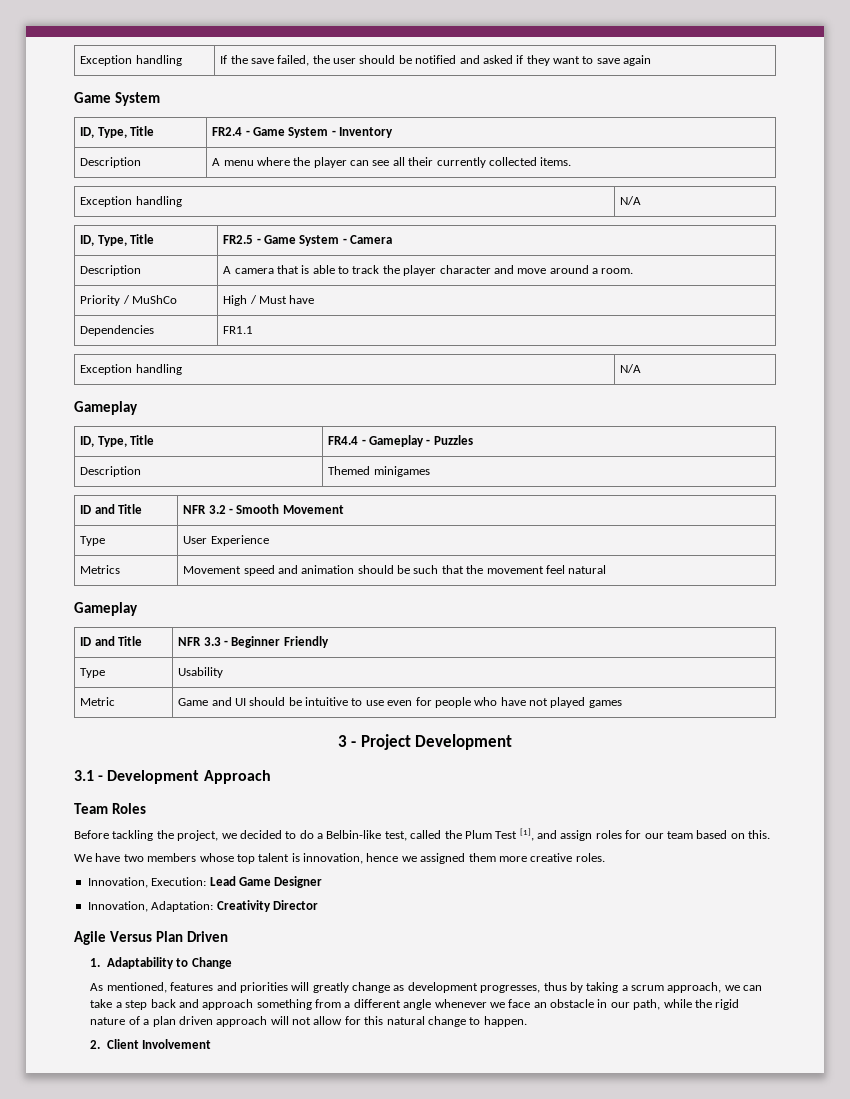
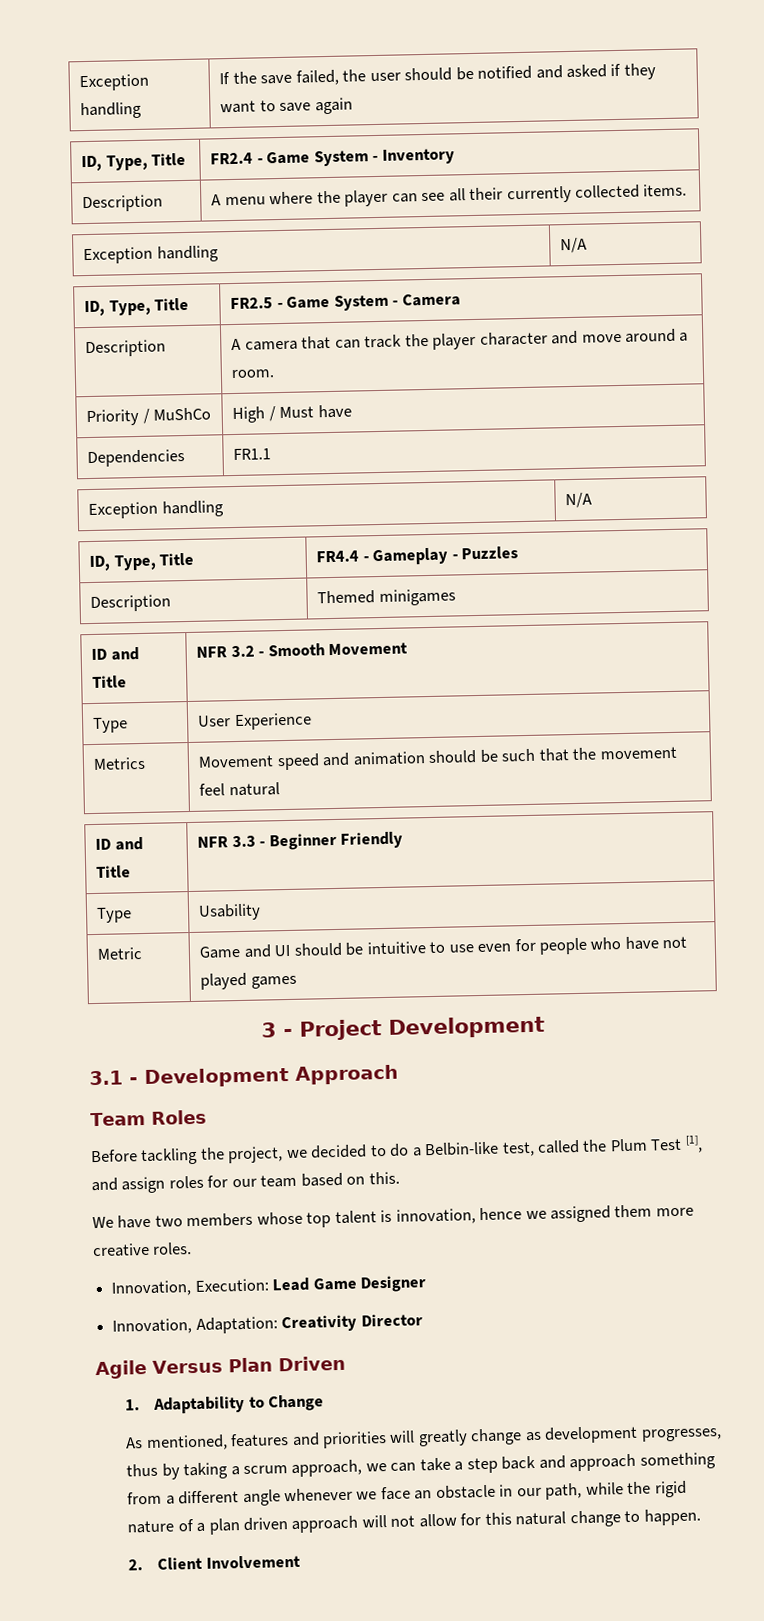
  Exception handling | If the save failed, the user should be notified and asked if they want to save again
- Game System
- Description | A camera that is able to track the player character and move around a room.
+ Description | A camera that can track the player character and move around a room.
  Dependencies | FR1.1
  Exception handling | N/A
- Gameplay
  Metrics | Movement speed and animation should be such that the movement feel natural
- Gameplay

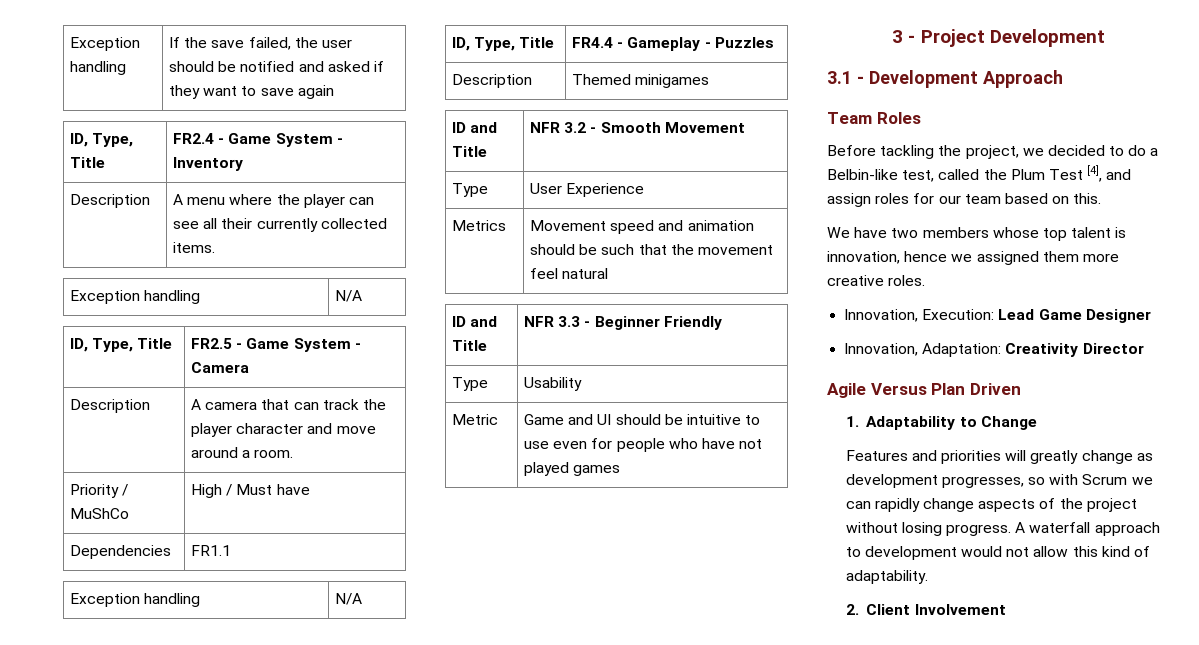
- Before tackling the project, we decided to do a Belbin-like test, called the Plum Test [1], and assign roles for our team based on this.
+ Before tackling the project, we decided to do a Belbin-like test, called the Plum Test [4], and assign roles for our team based on this.
- As mentioned, features and priorities will greatly change as development progresses, thus by taking a scrum approach, we can take a step back and approach something from a different angle whenever we face an obstacle in our path, while the rigid nature of a plan driven approach will not allow for this natural change to happen.
+ Features and priorities will greatly change as development progresses, so with Scrum we can rapidly change aspects of the project without losing progress. A waterfall approach to development would not allow this kind of adaptability.

